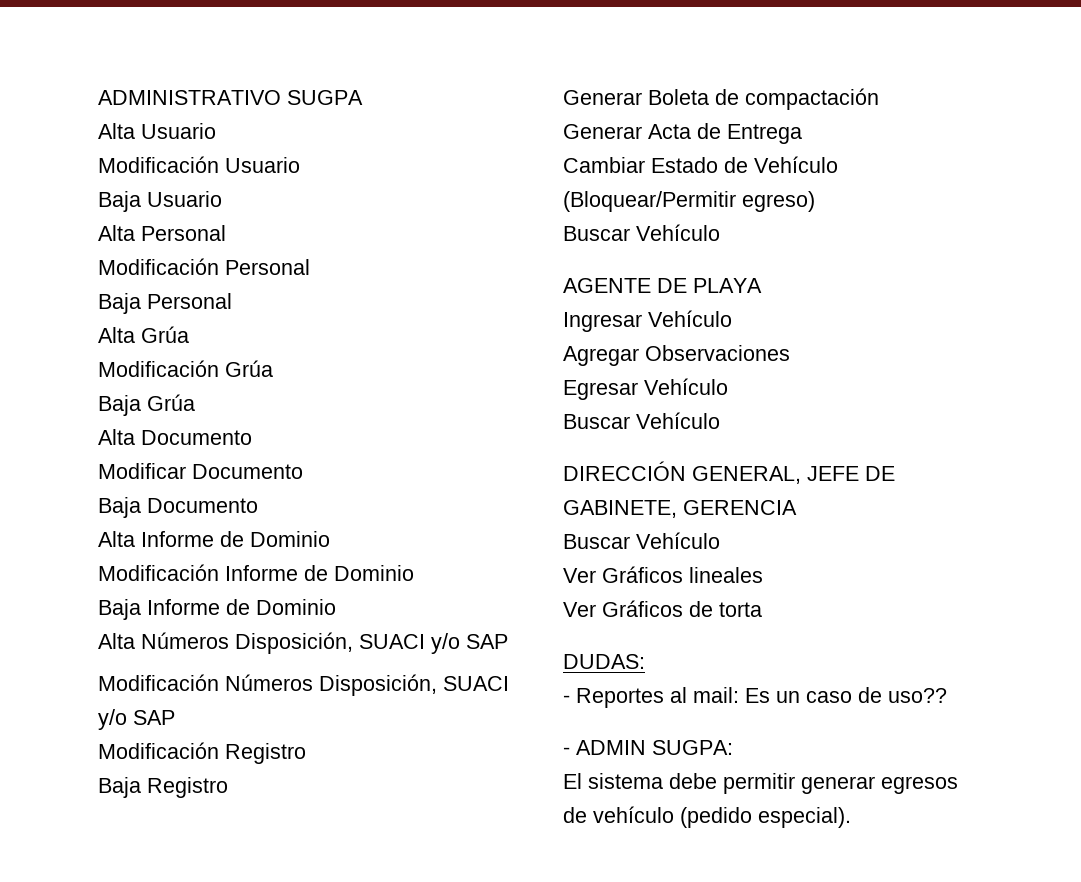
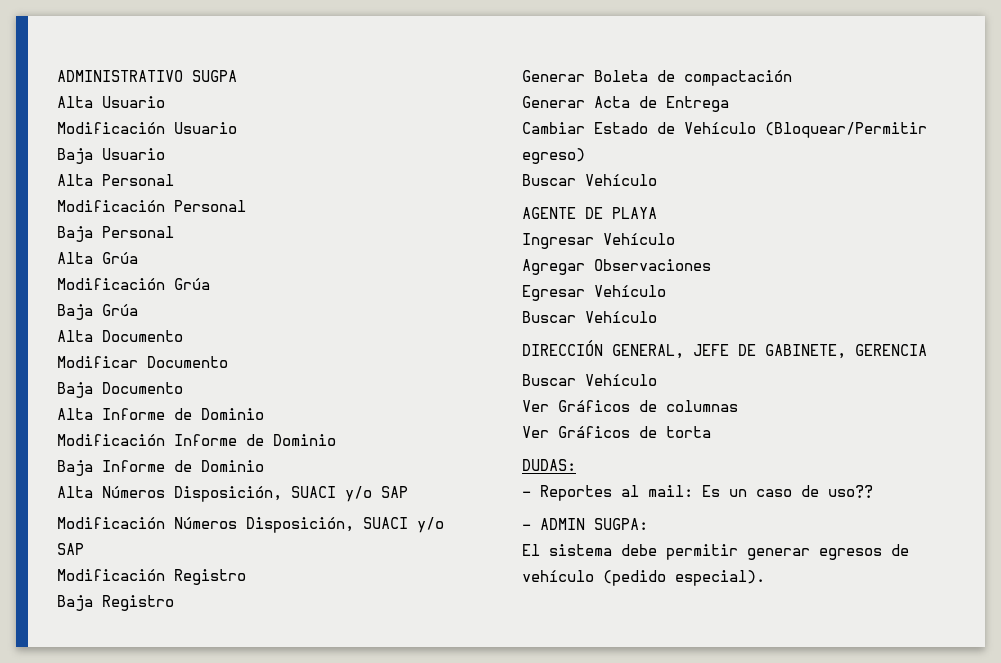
- Ver Gráficos lineales
+ Ver Gráficos de columnas

